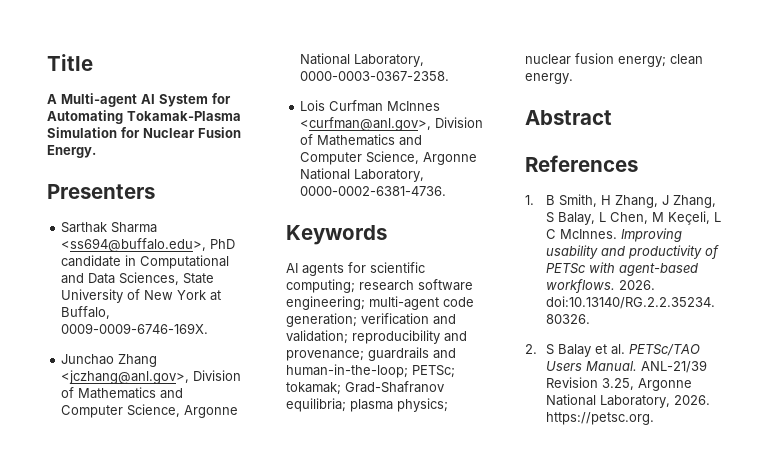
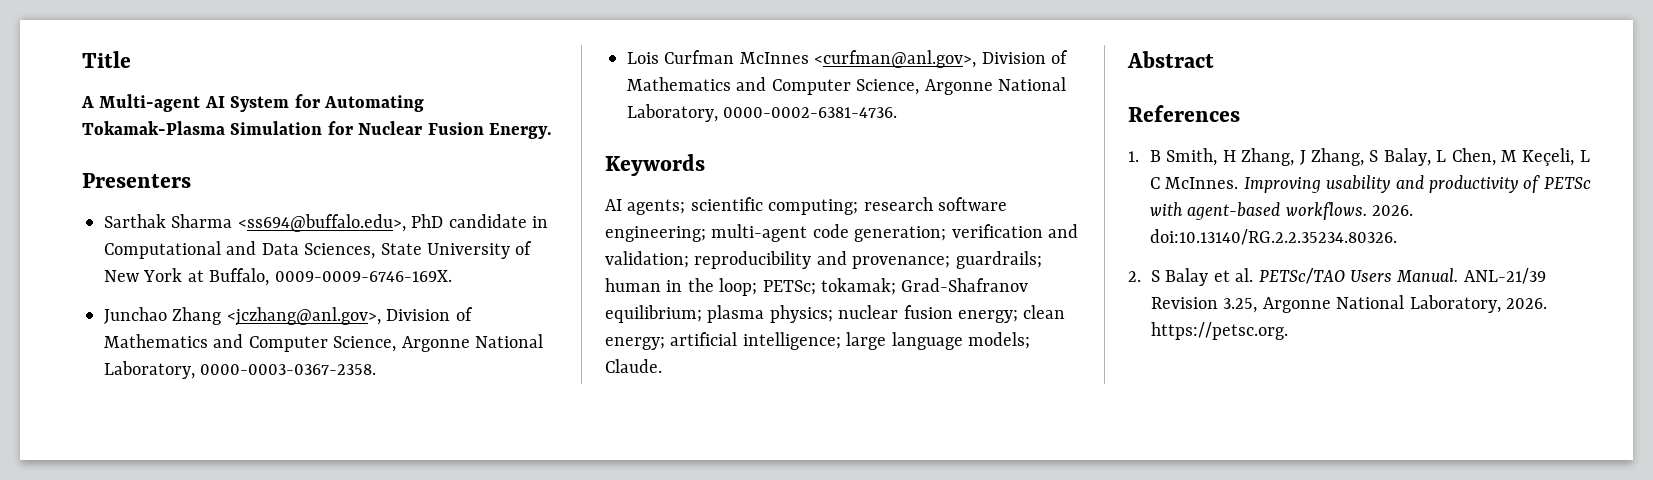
- AI agents for scientific computing; research software engineering; multi-agent code generation; verification and validation; reproducibility and provenance; guardrails and human-in-the-loop; PETSc; tokamak; Grad-Shafranov equilibria; plasma physics; nuclear fusion energy; clean energy.
+ AI agents; scientific computing; research software engineering; multi-agent code generation; verification and validation; reproducibility and provenance; guardrails; human in the loop; PETSc; tokamak; Grad-Shafranov equilibrium; plasma physics; nuclear fusion energy; clean energy; artificial intelligence; large language models; Claude.

